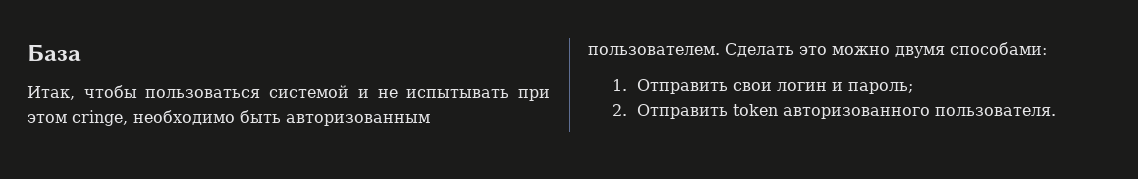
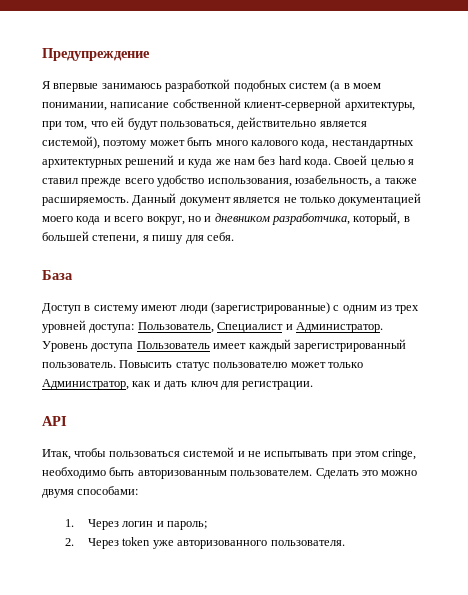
+ Предупреждение
+ Я впервые занимаюсь разработкой подобных систем (а в моем понимании, написание собственной клиент-серверной архитектуры, при том, что ей будут пользоваться, действительно является системой), поэтому может быть много калового кода, нестандартных архитектурных решений и куда же нам без hard кода. Своей целью я ставил прежде всего удобство использования, юзабельность, а также расширяемость. Данный документ является не только документацией моего кода и всего вокруг, но и дневником разработчика, который, в большей степени, я пишу для себя.
  База
+ Доступ в систему имеют люди (зарегистрированные) с одним из трех уровней доступа: Пользователь, Специалист и Администратор. Уровень доступа Пользователь имеет каждый зарегистрированный пользователь. Повысить статус пользователю может только Администратор, как и дать ключ для регистрации.
+ API
- 1. Отправить свои логин и пароль;
+ 1. Через логин и пароль;
- 2. Отправить token авторизованного пользователя.
+ 2. Через token уже авторизованного пользователя.

